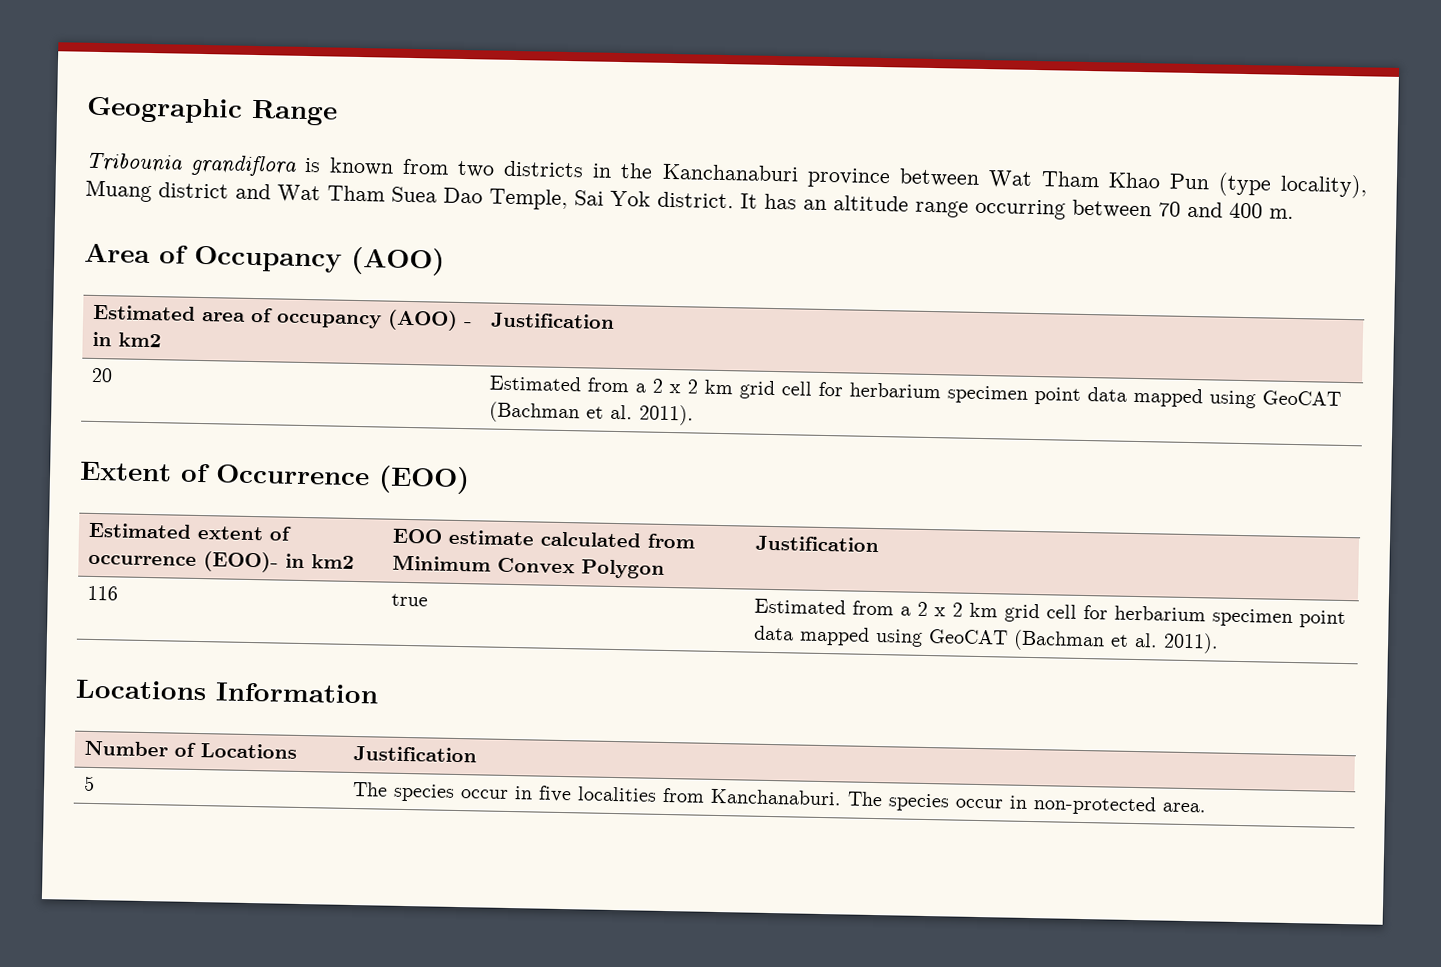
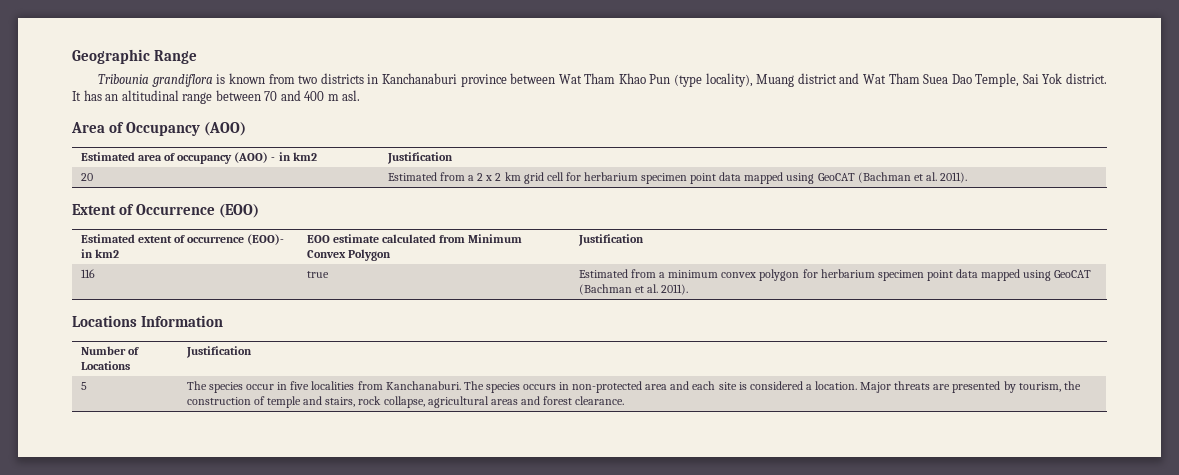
- Tribounia grandiflora is known from two districts in the Kanchanaburi province between Wat Tham Khao Pun (type locality), Muang district and Wat Tham Suea Dao Temple, Sai Yok district.
+ Tribounia grandiflora is known from two districts in Kanchanaburi province between Wat Tham Khao Pun (type locality), Muang district and Wat Tham Suea Dao Temple, Sai Yok district.
- It has an altitude range occurring between 70 and 400 m.
+ It has an altitudinal range between 70 and 400 m asl.
- 116 | true | Estimated from a 2 x 2 km grid cell for herbarium specimen point data mapped using GeoCAT (Bachman et al. 2011).
+ 116 | true | Estimated from a minimum convex polygon for herbarium specimen point data mapped using GeoCAT (Bachman et al. 2011).
- The species occur in non-protected area.
+ The species occurs in non-protected area and each site is considered a location. Major threats are presented by tourism, the construction of temple and stairs, rock collapse, agricultural areas and forest clearance.

